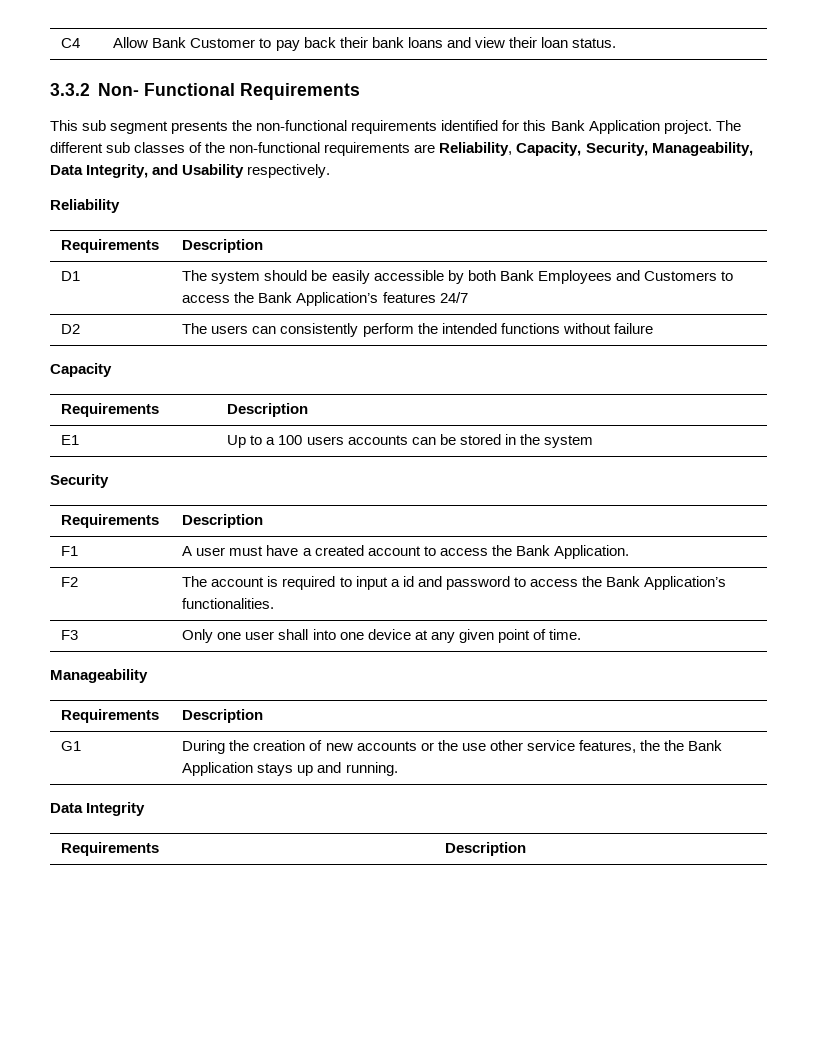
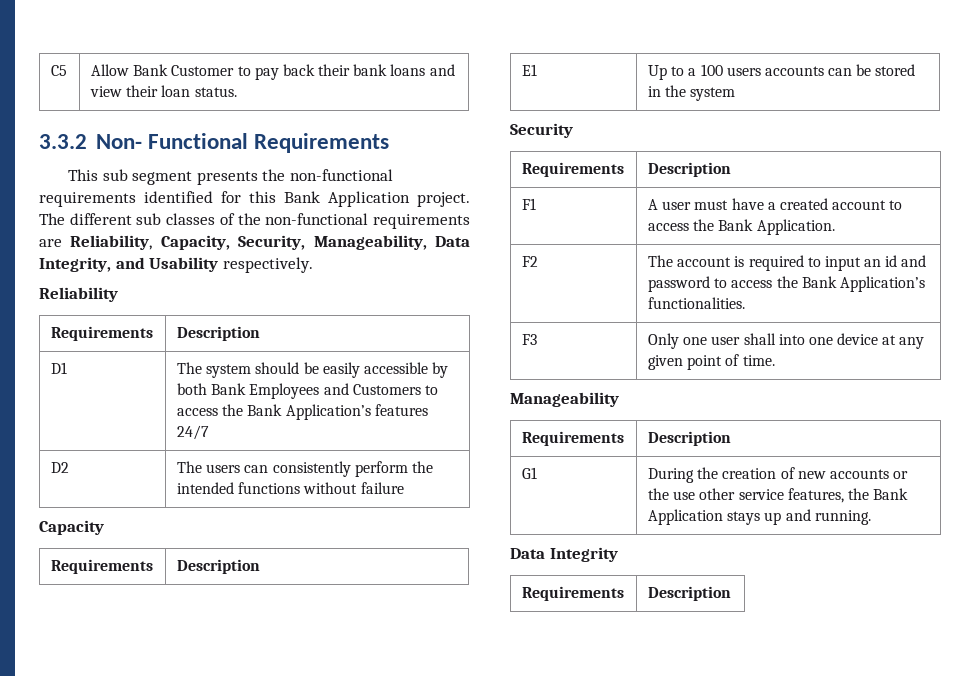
- C4 | Allow Bank Customer to pay back their bank loans and view their loan status.
+ C5 | Allow Bank Customer to pay back their bank loans and view their loan status.
- F2 | The account is required to input a id and password to access the Bank Application’s functionalities.
+ F2 | The account is required to input an id and password to access the Bank Application’s functionalities.
- G1 | During the creation of new accounts or the use other service features, the the Bank Application stays up and running.
+ G1 | During the creation of new accounts or the use other service features, the Bank Application stays up and running.

